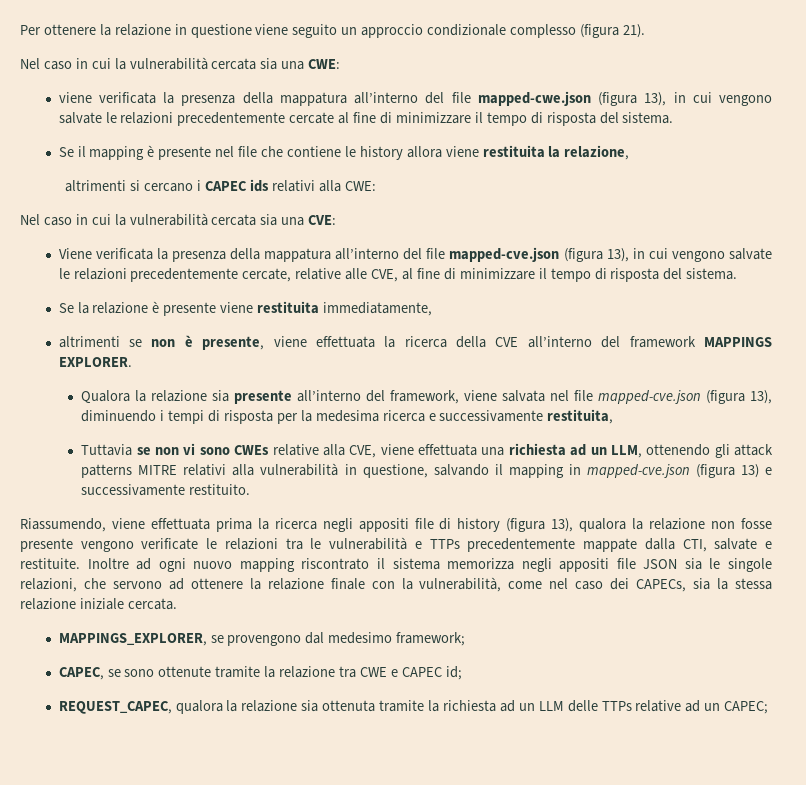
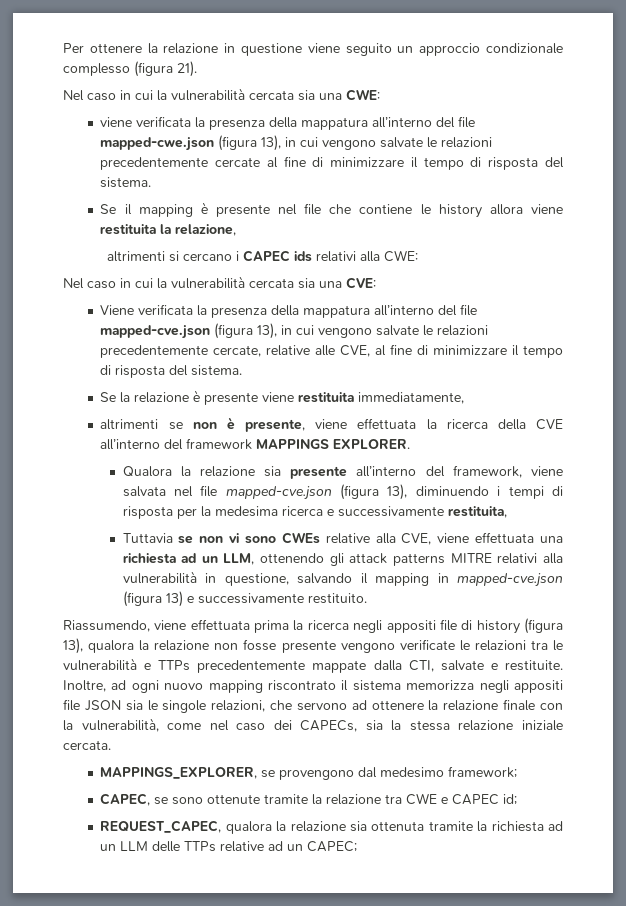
- Inoltre ad ogni nuovo mapping riscontrato il sistema memorizza negli appositi file JSON sia le singole relazioni, che servono ad ottenere la relazione finale con la vulnerabilità, come nel caso dei CAPECs, sia la stessa relazione iniziale cercata.
+ Inoltre, ad ogni nuovo mapping riscontrato il sistema memorizza negli appositi file JSON sia le singole relazioni, che servono ad ottenere la relazione finale con la vulnerabilità, come nel caso dei CAPECs, sia la stessa relazione iniziale cercata.

